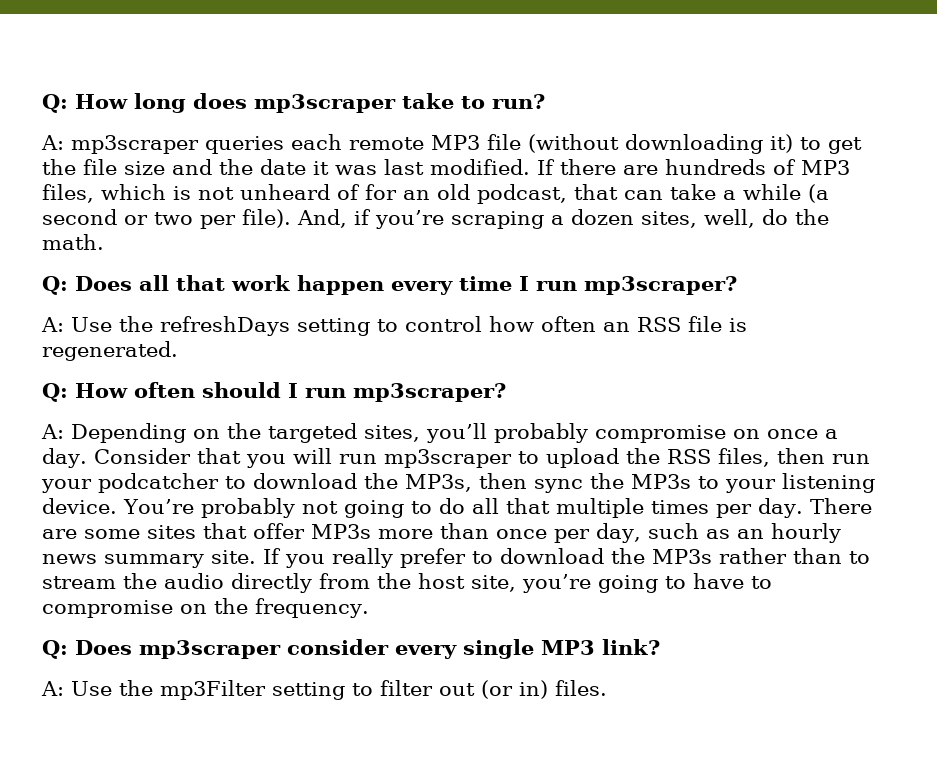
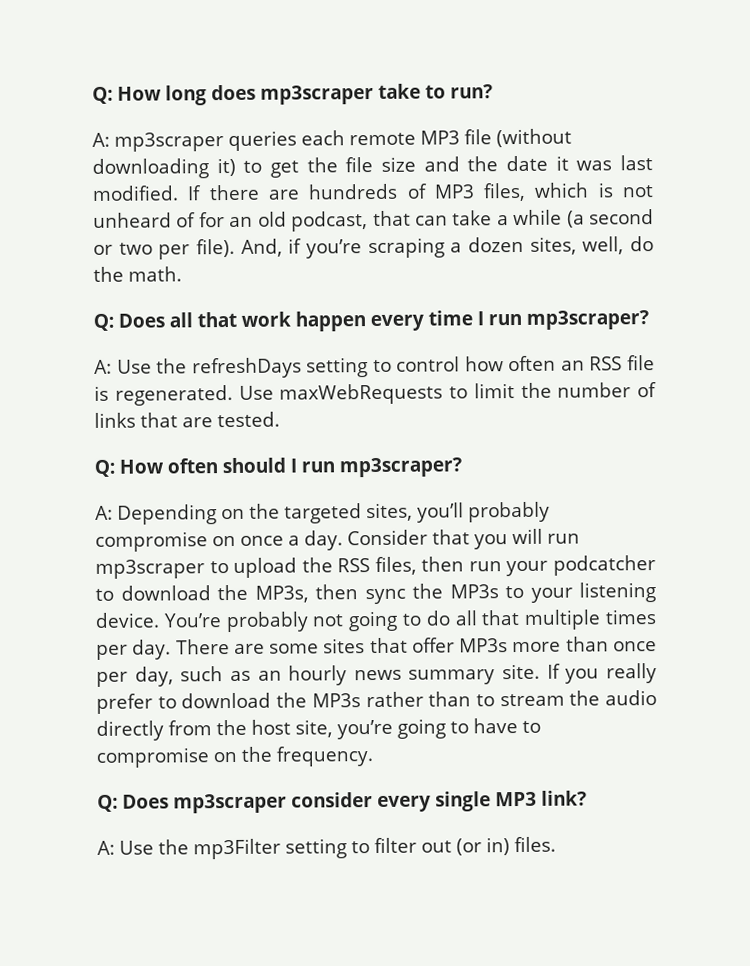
+ Use maxWebRequests to limit the number of links that are tested.

